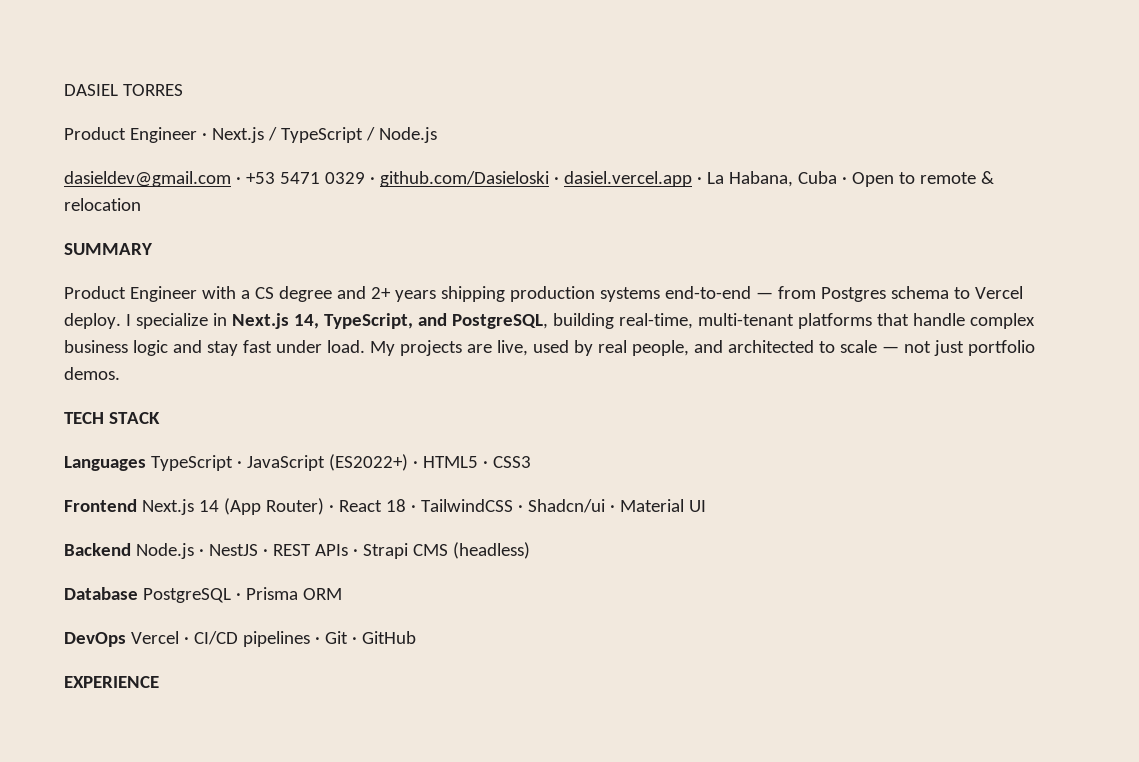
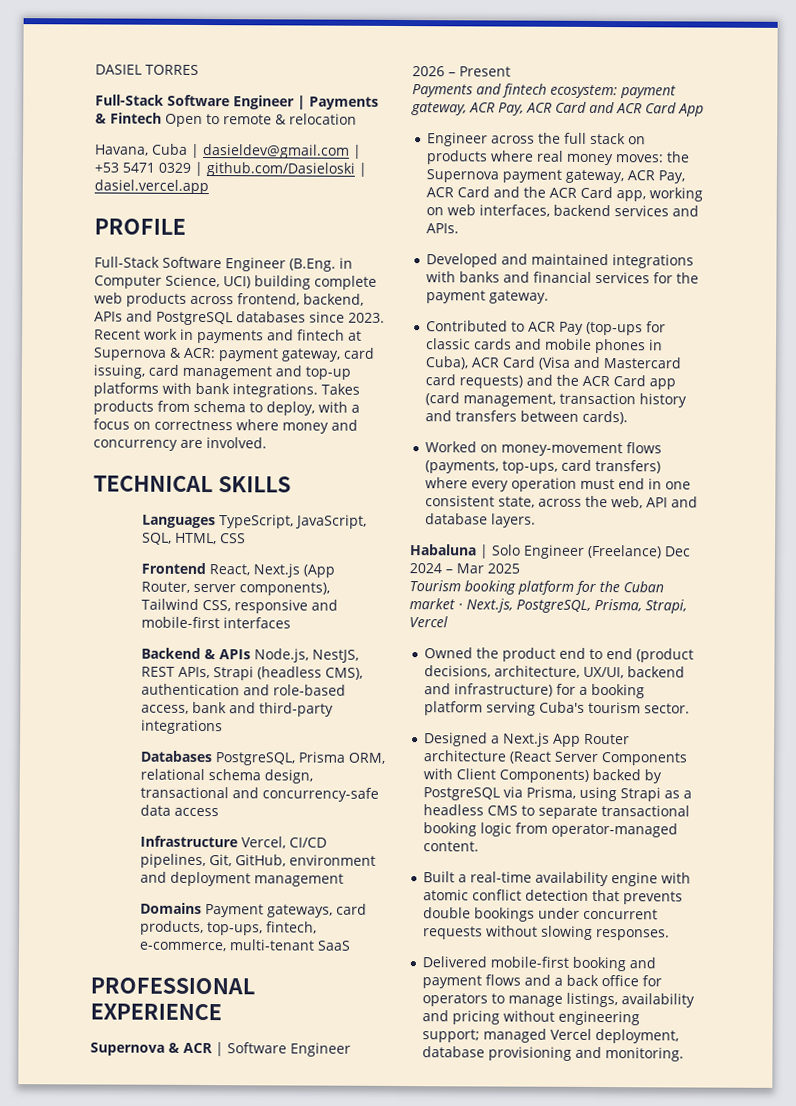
- Product Engineer · Next.js / TypeScript / Node.js
- dasieldev@gmail.com · +53 5471 0329 · github.com/Dasieloski · dasiel.vercel.app · La Habana, Cuba · Open to remote & relocation
+ Full-Stack Software Engineer | Payments & Fintech Open to remote & relocation
- SUMMARY
- Product Engineer with a CS degree and 2+ years shipping production systems end-to-end — from Postgres schema to Vercel deploy. I specialize in Next.js 14, TypeScript, and PostgreSQL, building real-time, multi-tenant platforms that handle complex business logic and stay fast under load. My projects are live, used by real people, and architected to scale — not just portfolio demos.
- TECH STACK
- Languages TypeScript · JavaScript (ES2022+) · HTML5 · CSS3
- Frontend Next.js 14 (App Router) · React 18 · TailwindCSS · Shadcn/ui · Material UI
- Backend Node.js · NestJS · REST APIs · Strapi CMS (headless)
- Database PostgreSQL · Prisma ORM
- DevOps Vercel · CI/CD pipelines · Git · GitHub
- EXPERIENCE
+ Havana, Cuba | dasieldev@gmail.com | +53 5471 0329 | github.com/Dasieloski | dasiel.vercel.app
+ PROFILE
+ Full-Stack Software Engineer (B.Eng. in Computer Science, UCI) building complete web products across frontend, backend, APIs and PostgreSQL databases since 2023. Recent work in payments and fintech at Supernova & ACR: payment gateway, card issuing, card management and top-up platforms with bank integrations. Takes products from schema to deploy, with a focus on correctness where money and concurrency are involved.
+ TECHNICAL SKILLS
+ Languages TypeScript, JavaScript, SQL, HTML, CSS
+ Frontend React, Next.js (App Router, server components), Tailwind CSS, responsive and mobile-first interfaces
+ Backend & APIs Node.js, NestJS, REST APIs, Strapi (headless CMS), authentication and role-based access, bank and third-party integrations
+ Databases PostgreSQL, Prisma ORM, relational schema design, transactional and concurrency-safe data access
+ Infrastructure Vercel, CI/CD pipelines, Git, GitHub, environment and deployment management
+ Domains Payment gateways, card products, top-ups, fintech, e-commerce, multi-tenant SaaS
+ PROFESSIONAL EXPERIENCE
+ Supernova & ACR | Software Engineer 2026 – Present
+ Payments and fintech ecosystem: payment gateway, ACR Pay, ACR Card and ACR Card App
+ Engineer across the full stack on products where real money moves: the Supernova payment gateway, ACR Pay, ACR Card and the ACR Card app, working on web interfaces, backend services and APIs.
+ Developed and maintained integrations with banks and financial services for the payment gateway.
+ Contributed to ACR Pay (top-ups for classic cards and mobile phones in Cuba), ACR Card (Visa and Mastercard card requests) and the ACR Card app (card management, transaction history and transfers between cards).
+ Worked on money-movement flows (payments, top-ups, card transfers) where every operation must end in one consistent state, across the web, API and database layers.
+ Habaluna | Solo Engineer (Freelance) Dec 2024 – Mar 2025
+ Tourism booking platform for the Cuban market · Next.js, PostgreSQL, Prisma, Strapi, Vercel
+ Owned the product end to end (product decisions, architecture, UX/UI, backend and infrastructure) for a booking platform serving Cuba's tourism sector.
+ Designed a Next.js App Router architecture (React Server Components with Client Components) backed by PostgreSQL via Prisma, using Strapi as a headless CMS to separate transactional booking logic from operator-managed content.
+ Built a real-time availability engine with atomic conflict detection that prevents double bookings under concurrent requests without slowing responses.
+ Delivered mobile-first booking and payment flows and a back office for operators to manage listings, availability and pricing without engineering support; managed Vercel deployment, database provisioning and monitoring.

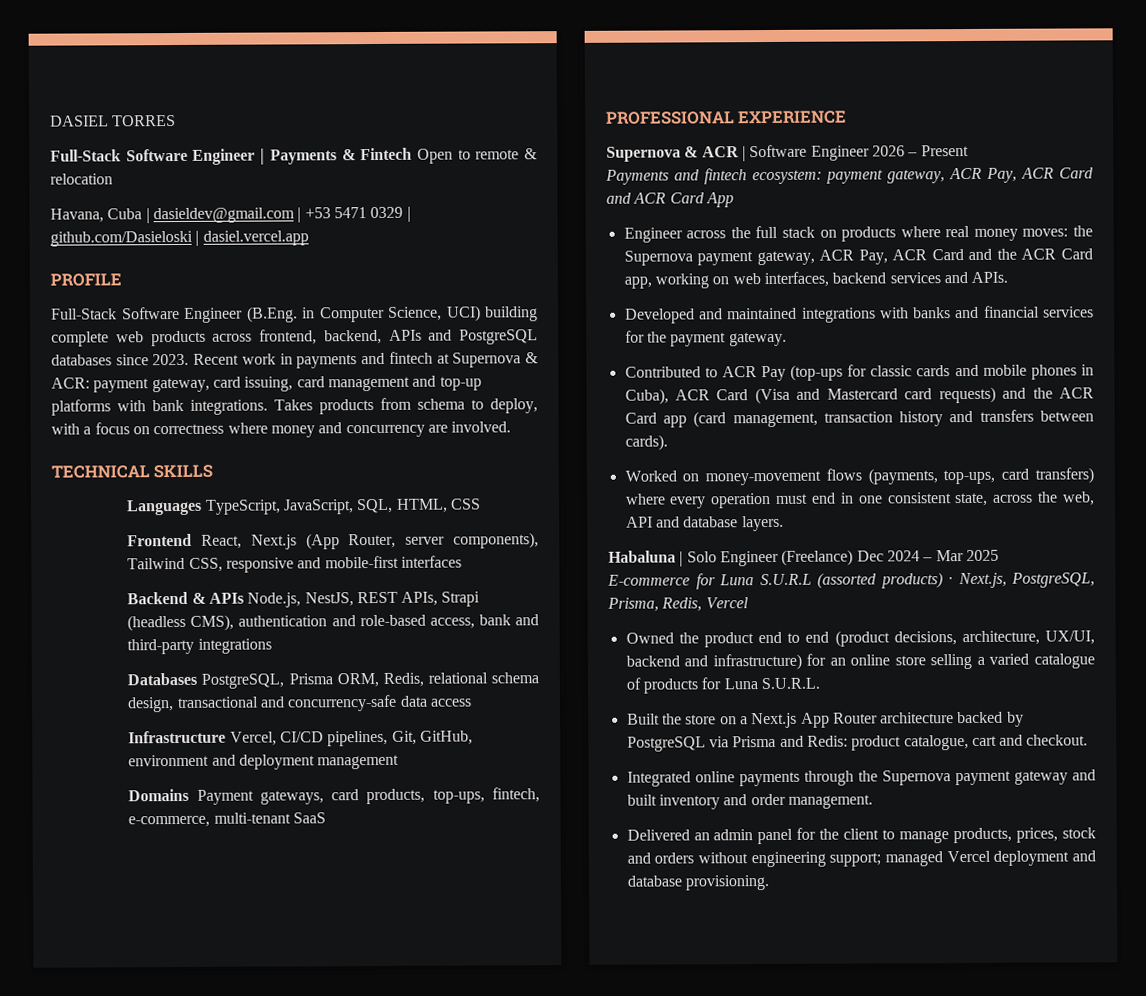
- Databases PostgreSQL, Prisma ORM, relational schema design, transactional and concurrency-safe data access
+ Databases PostgreSQL, Prisma ORM, Redis, relational schema design, transactional and concurrency-safe data access
- Tourism booking platform for the Cuban market · Next.js, PostgreSQL, Prisma, Strapi, Vercel
+ E-commerce for Luna S.U.R.L (assorted products) · Next.js, PostgreSQL, Prisma, Redis, Vercel
- Owned the product end to end (product decisions, architecture, UX/UI, backend and infrastructure) for a booking platform serving Cuba's tourism sector.
- Designed a Next.js App Router architecture (React Server Components with Client Components) backed by PostgreSQL via Prisma, using Strapi as a headless CMS to separate transactional booking logic from operator-managed content.
- Built a real-time availability engine with atomic conflict detection that prevents double bookings under concurrent requests without slowing responses.
- Delivered mobile-first booking and payment flows and a back office for operators to manage listings, availability and pricing without engineering support; managed Vercel deployment, database provisioning and monitoring.
+ Owned the product end to end (product decisions, architecture, UX/UI, backend and infrastructure) for an online store selling a varied catalogue of products for Luna S.U.R.L.
+ Built the store on a Next.js App Router architecture backed by PostgreSQL via Prisma and Redis: product catalogue, cart and checkout.
+ Integrated online payments through the Supernova payment gateway and built inventory and order management.
+ Delivered an admin panel for the client to manage products, prices, stock and orders without engineering support; managed Vercel deployment and database provisioning.

